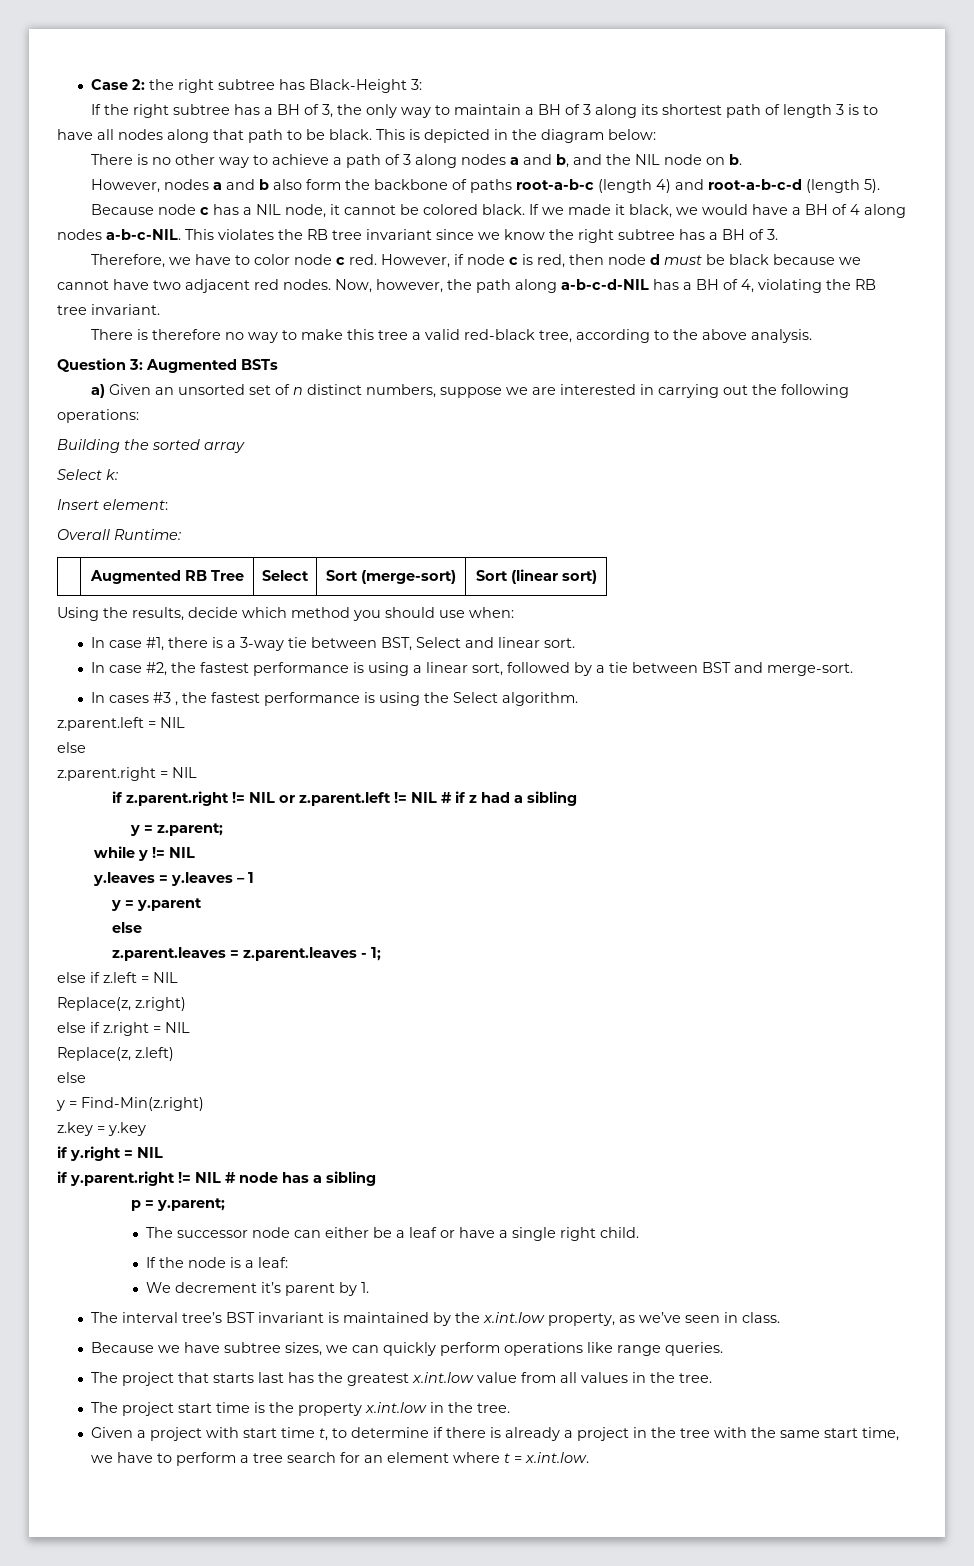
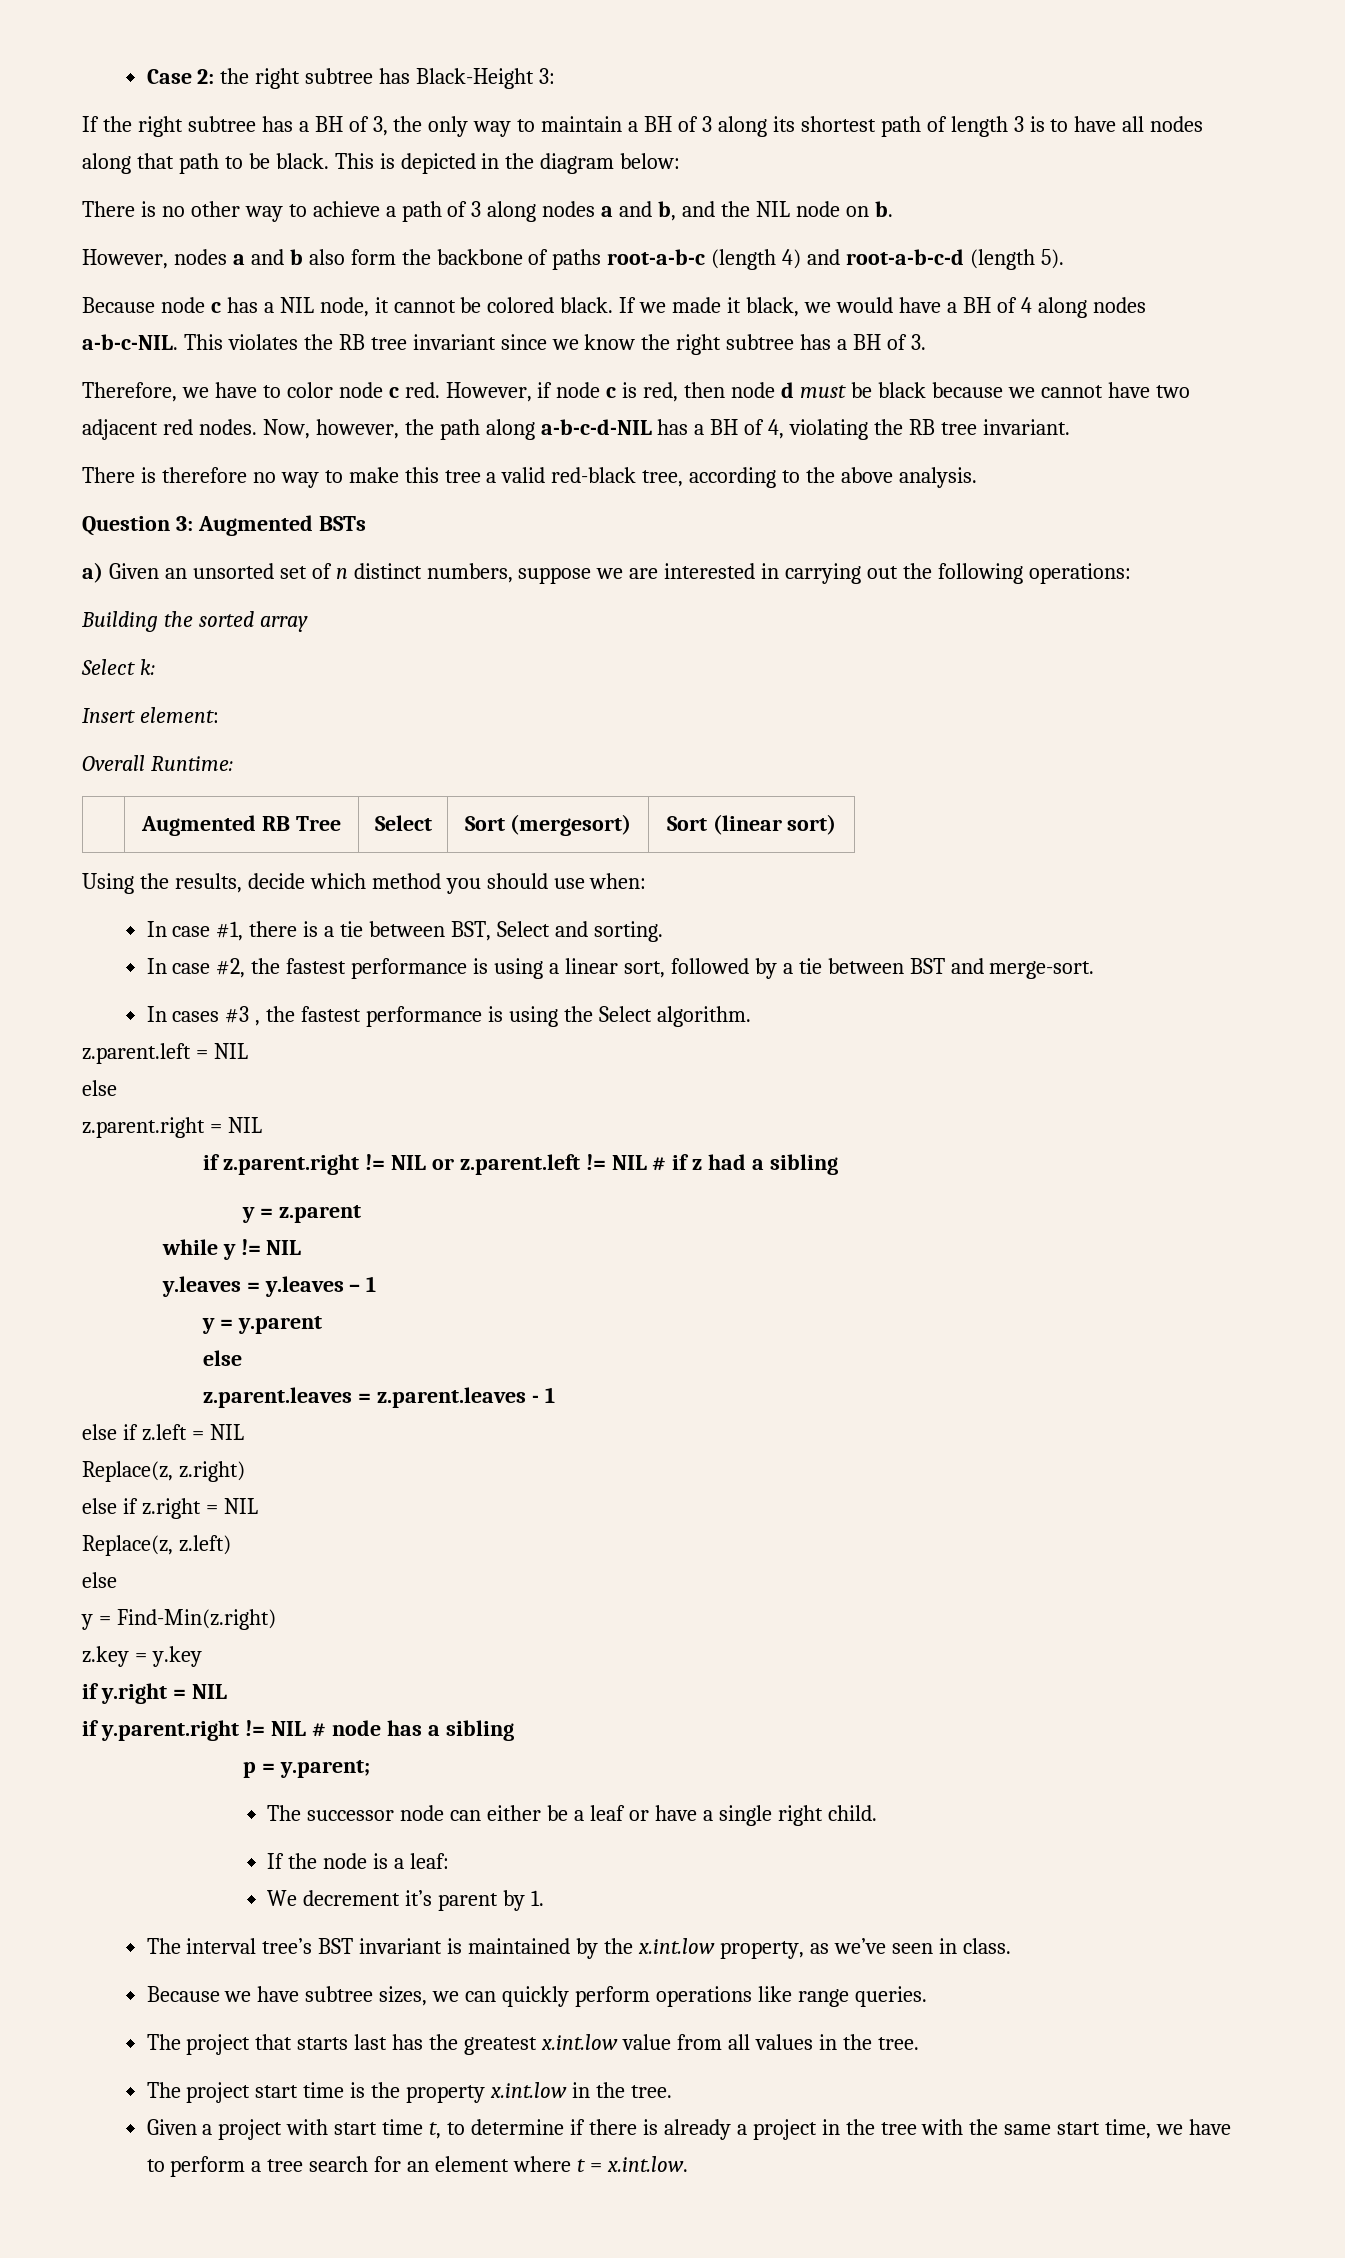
- | Augmented RB Tree | Select | Sort (merge-sort) | Sort (linear sort)
+ | Augmented RB Tree | Select | Sort (mergesort) | Sort (linear sort)
- In case #1, there is a 3-way tie between BST, Select and linear sort.
+ In case #1, there is a tie between BST, Select and sorting.
- y = z.parent;
+ y = z.parent
- z.parent.leaves = z.parent.leaves - 1;
+ z.parent.leaves = z.parent.leaves - 1

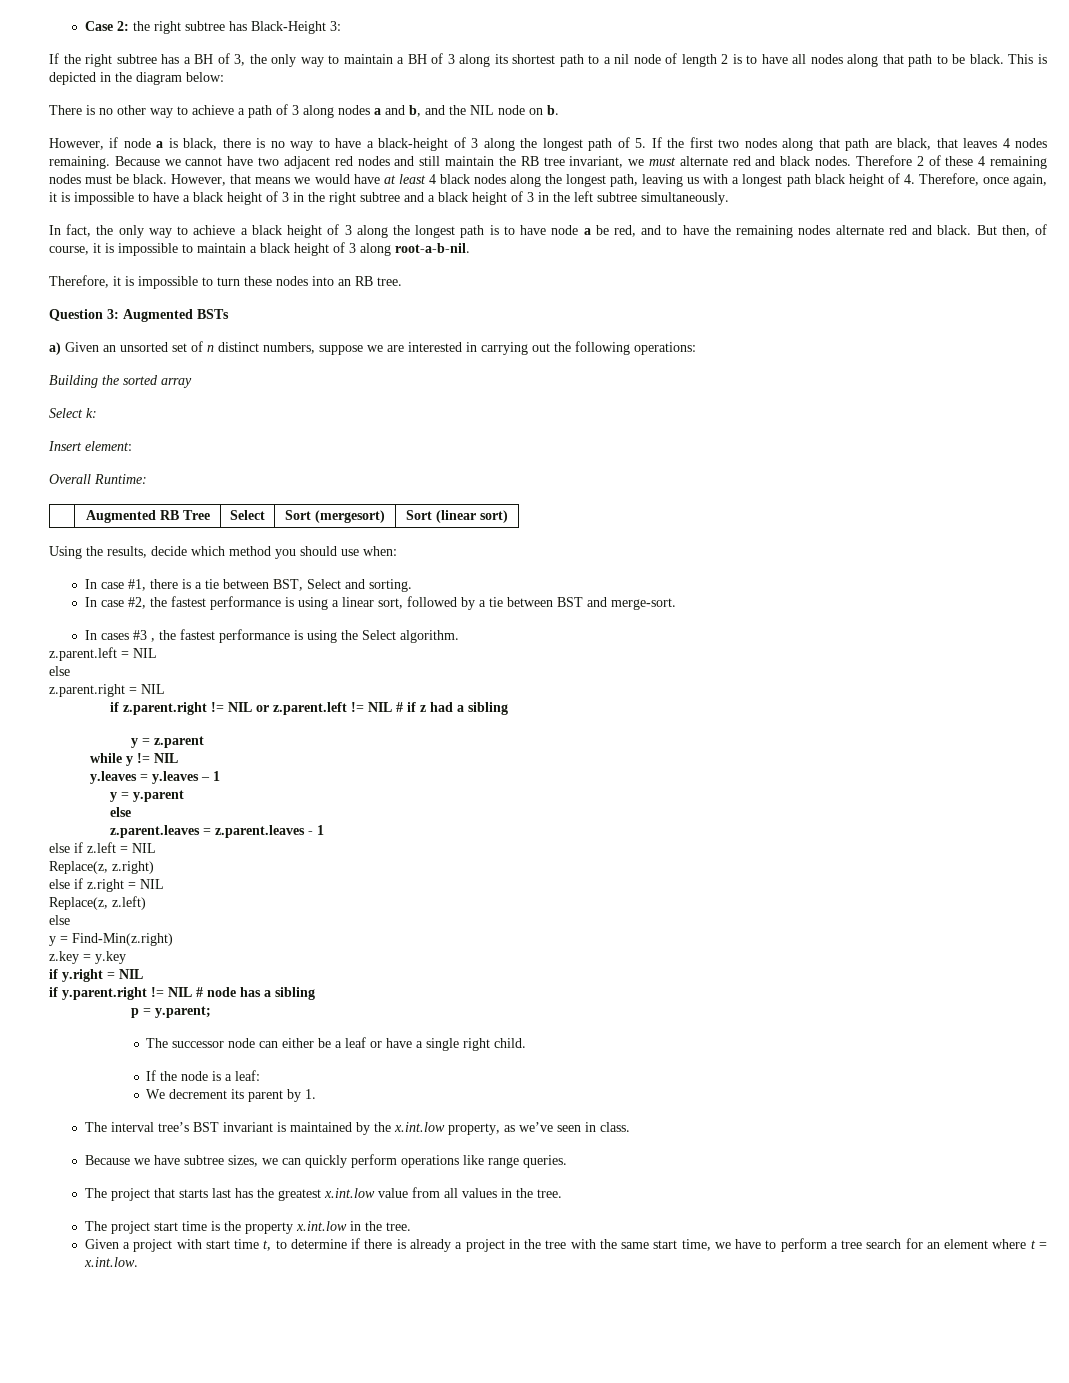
- If the right subtree has a BH of 3, the only way to maintain a BH of 3 along its shortest path of length 3 is to have all nodes along that path to be black.
+ If the right subtree has a BH of 3, the only way to maintain a BH of 3 along its shortest path to a nil node of length 2 is to have all nodes along that path to be black.
- However, nodes a and b also form the backbone of paths root-a-b-c (length 4) and root-a-b-c-d (length 5).
- Because node c has a NIL node, it cannot be colored black. If we made it black, we would have a BH of 4 along nodes a-b-c-NIL. This violates the RB tree invariant since we know the right subtree has a BH of 3.
- Therefore, we have to color node c red. However, if node c is red, then node d must be black because we cannot have two adjacent red nodes. Now, however, the path along a-b-c-d-NIL has a BH of 4, violating the RB tree invariant.
- There is therefore no way to make this tree a valid red-black tree, according to the above analysis.
+ However, if node a is black, there is no way to have a black-height of 3 along the longest path of 5. If the first two nodes along that path are black, that leaves 4 nodes remaining. Because we cannot have two adjacent red nodes and still maintain the RB tree invariant, we must alternate red and black nodes. Therefore 2 of these 4 remaining nodes must be black. However, that means we would have at least 4 black nodes along the longest path, leaving us with a longest path black height of 4. Therefore, once again, it is impossible to have a black height of 3 in the right subtree and a black height of 3 in the left subtree simultaneously.
+ In fact, the only way to achieve a black height of 3 along the longest path is to have node a be red, and to have the remaining nodes alternate red and black. But then, of course, it is impossible to maintain a black height of 3 along root-a-b-nil.
+ Therefore, it is impossible to turn these nodes into an RB tree.
- We decrement it’s parent by 1.
+ We decrement its parent by 1.

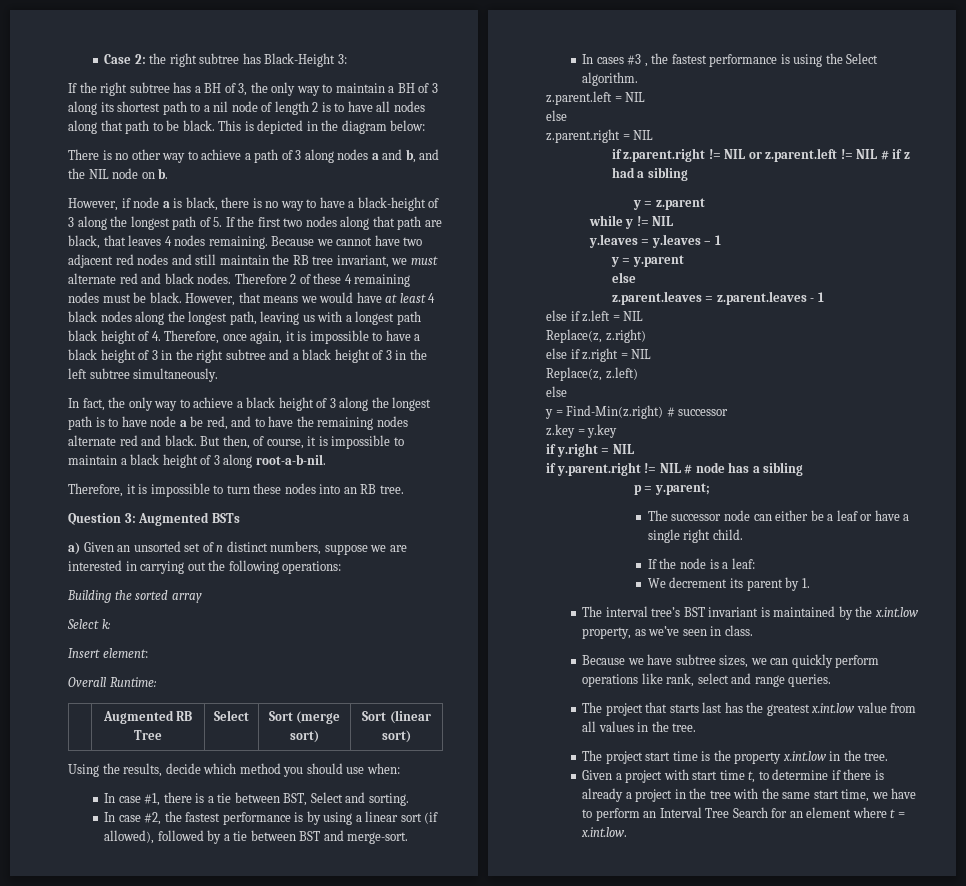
- | Augmented RB Tree | Select | Sort (mergesort) | Sort (linear sort)
+ | Augmented RB Tree | Select | Sort (merge sort) | Sort (linear sort)
- In case #2, the fastest performance is using a linear sort, followed by a tie between BST and merge-sort.
+ In case #2, the fastest performance is by using a linear sort (if allowed), followed by a tie between BST and merge-sort.
- y = Find-Min(z.right)
+ y = Find-Min(z.right) # successor
- Because we have subtree sizes, we can quickly perform operations like range queries.
+ Because we have subtree sizes, we can quickly perform operations like rank, select and range queries.
- Given a project with start time t, to determine if there is already a project in the tree with the same start time, we have to perform a tree search for an element where t = x.int.low.
+ Given a project with start time t, to determine if there is already a project in the tree with the same start time, we have to perform an Interval Tree Search for an element where t = x.int.low.

